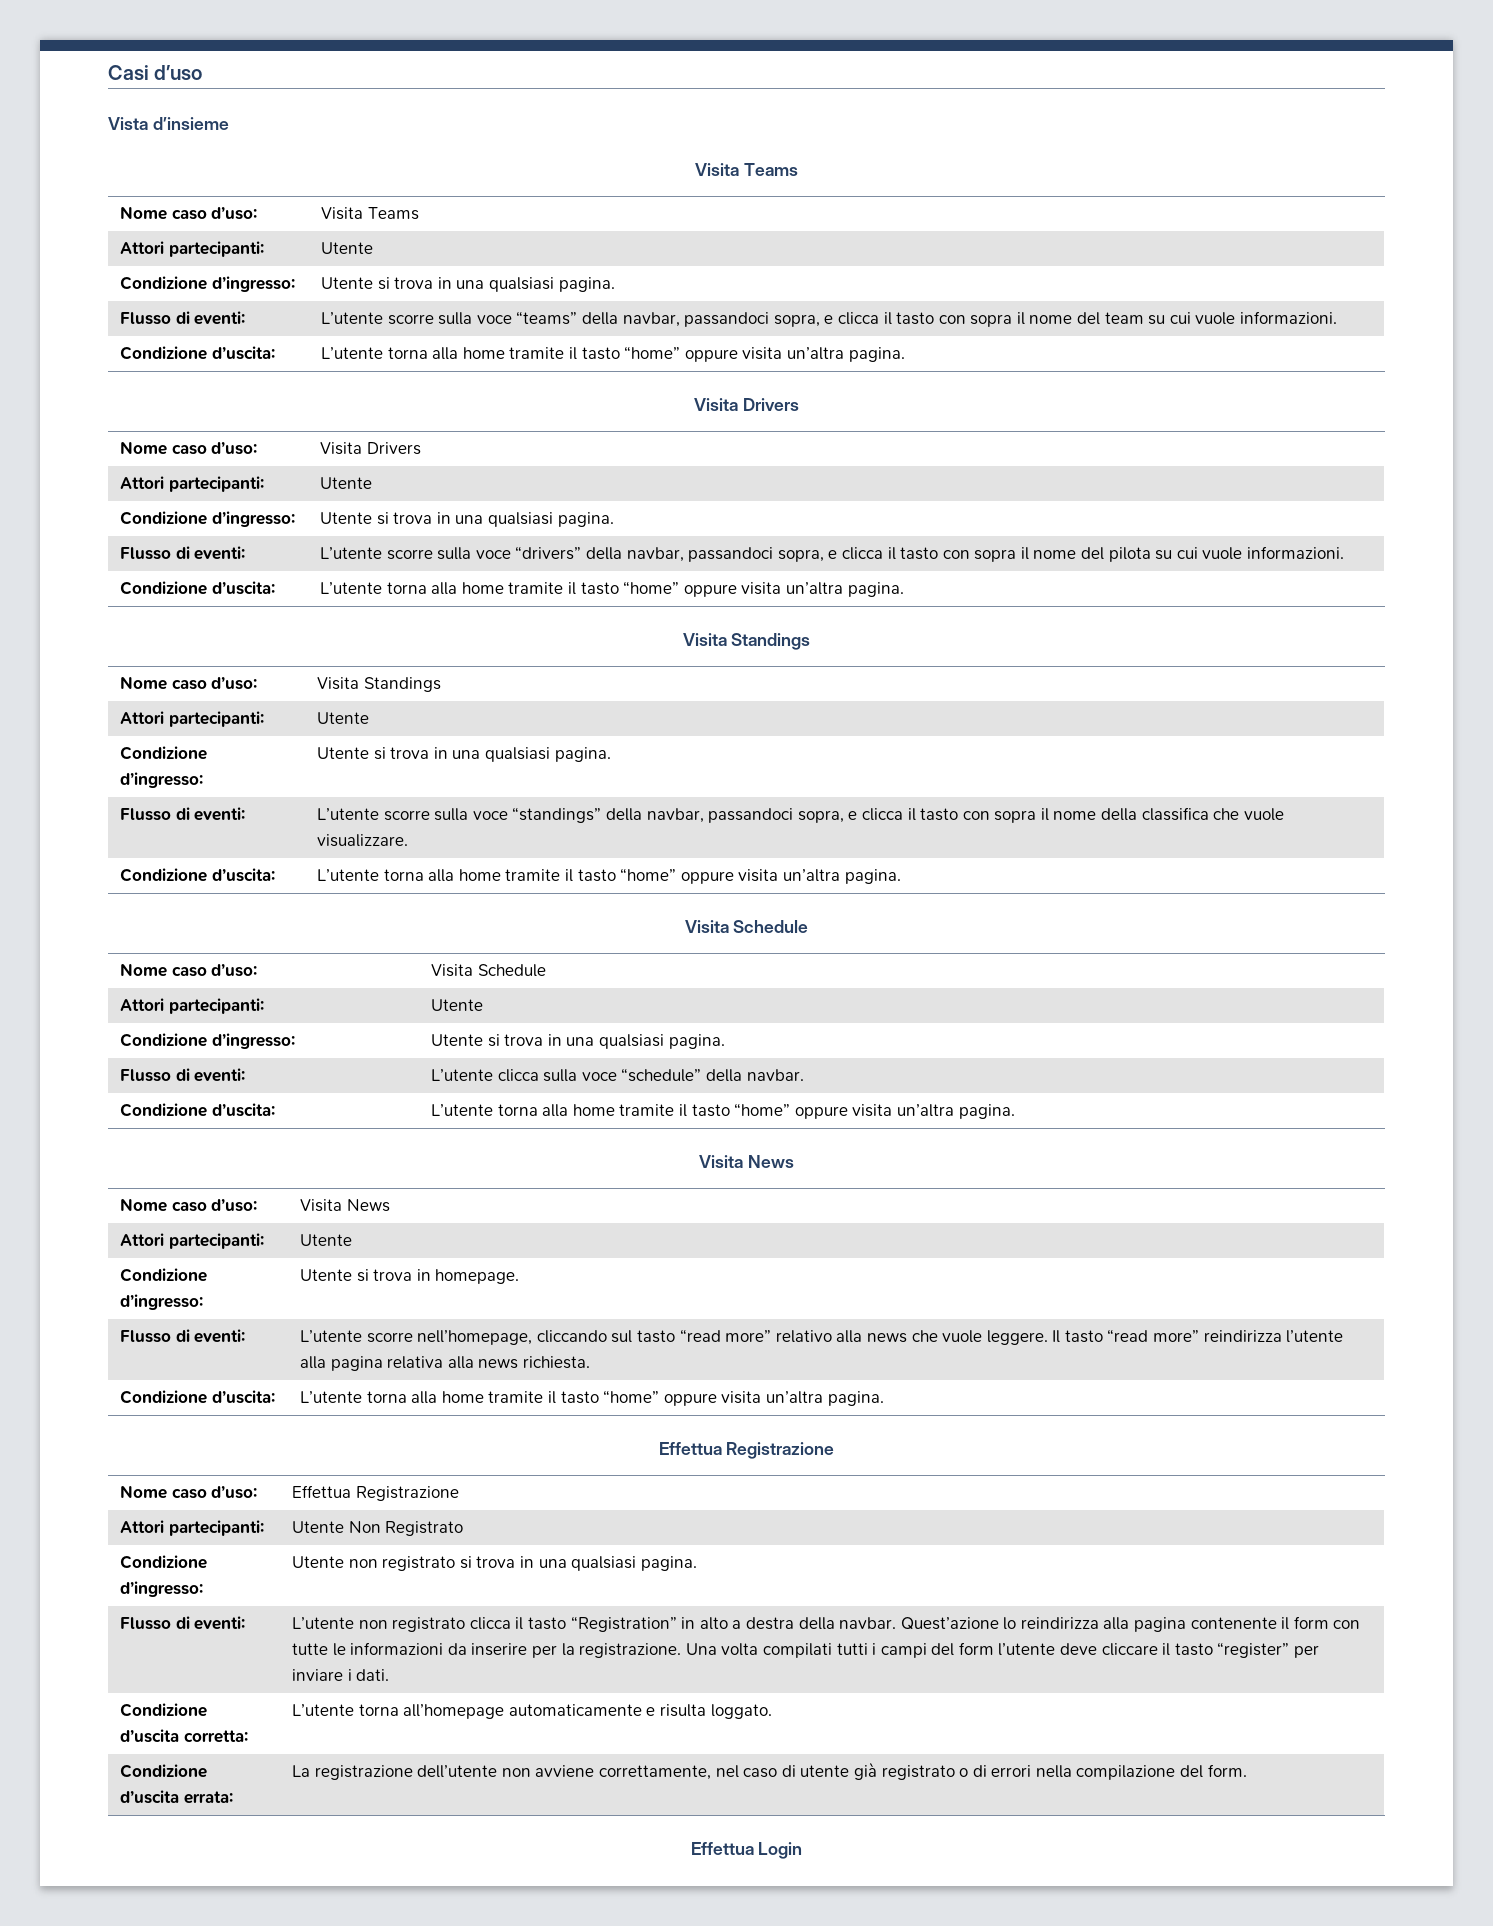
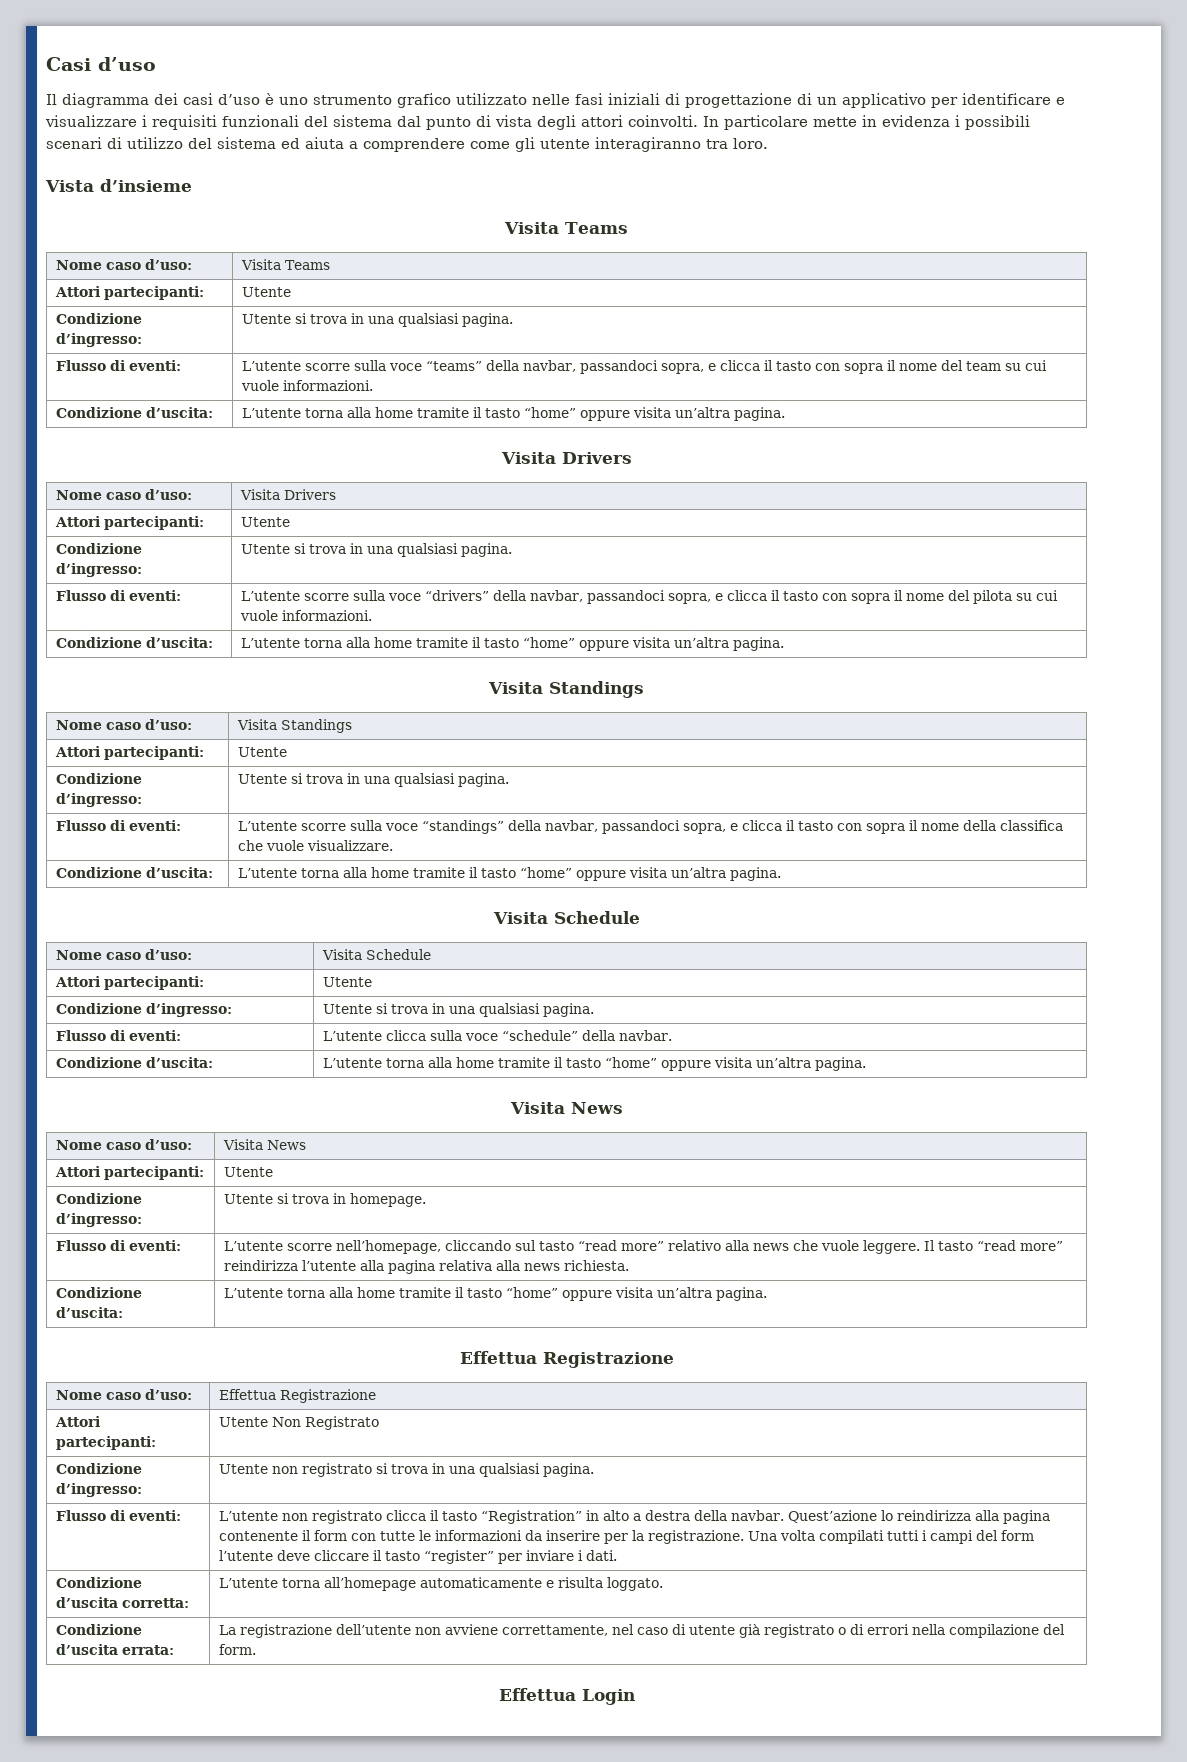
+ Il diagramma dei casi d’uso è uno strumento grafico utilizzato nelle fasi iniziali di progettazione di un applicativo per identificare e visualizzare i requisiti funzionali del sistema dal punto di vista degli attori coinvolti. In particolare mette in evidenza i possibili scenari di utilizzo del sistema ed aiuta a comprendere come gli utente interagiranno tra loro.

